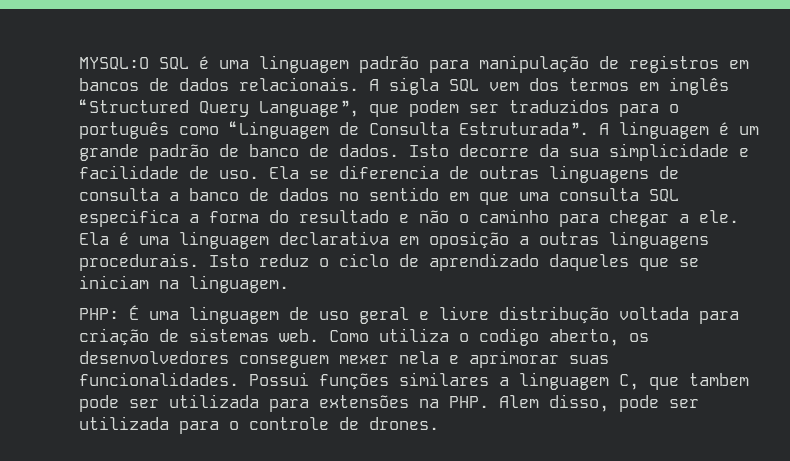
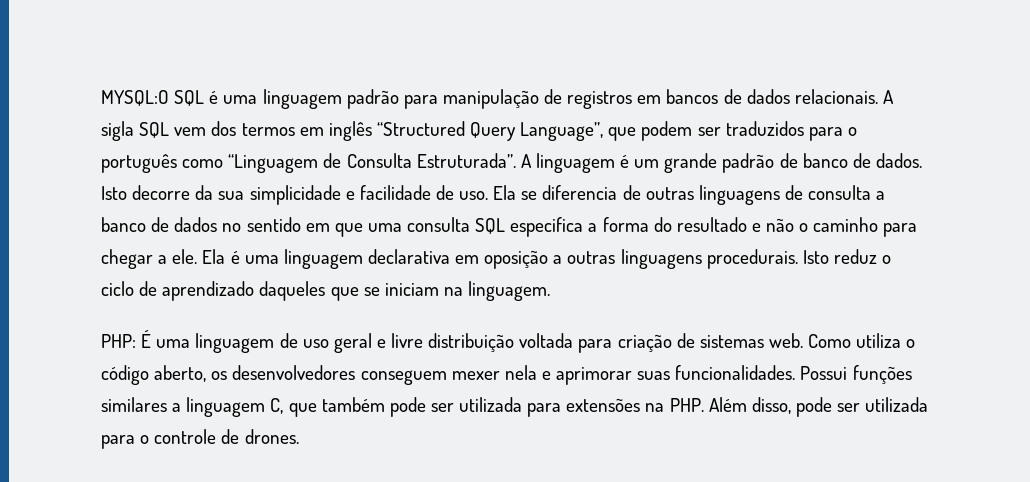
- PHP: É uma linguagem de uso geral e livre distribução voltada para criação de sistemas web.
+ PHP: É uma linguagem de uso geral e livre distribuição voltada para criação de sistemas web.
- Como utiliza o codigo aberto, os desenvolvedores conseguem mexer nela e aprimorar suas funcionalidades.
+ Como utiliza o código aberto, os desenvolvedores conseguem mexer nela e aprimorar suas funcionalidades.
- Possui funções similares a linguagem C, que tambem pode ser utilizada para extensões na PHP. Alem disso, pode ser utilizada para o controle de drones.
+ Possui funções similares a linguagem C, que também pode ser utilizada para extensões na PHP. Além disso, pode ser utilizada para o controle de drones.

